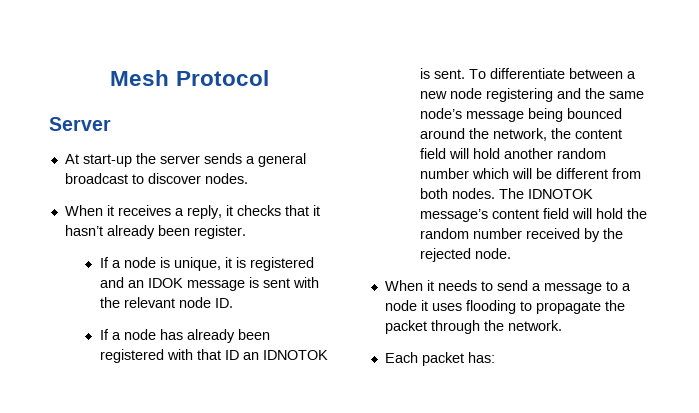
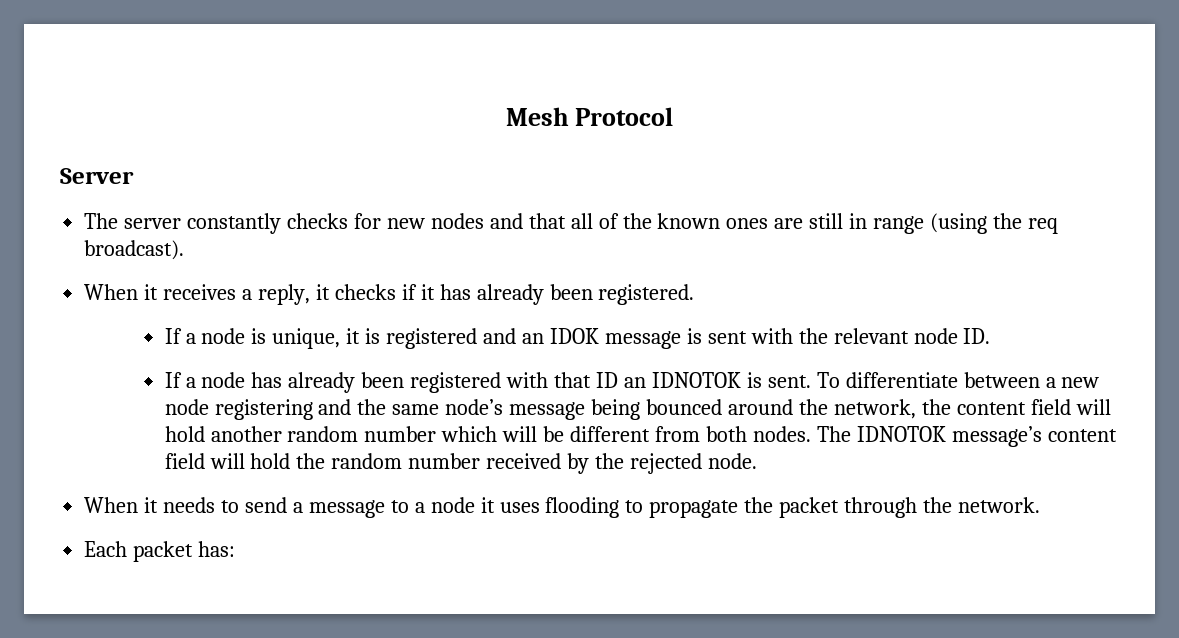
- At start-up the server sends a general broadcast to discover nodes.
+ The server constantly checks for new nodes and that all of the known ones are still in range (using the req broadcast).
- When it receives a reply, it checks that it hasn’t already been register.
+ When it receives a reply, it checks if it has already been registered.

